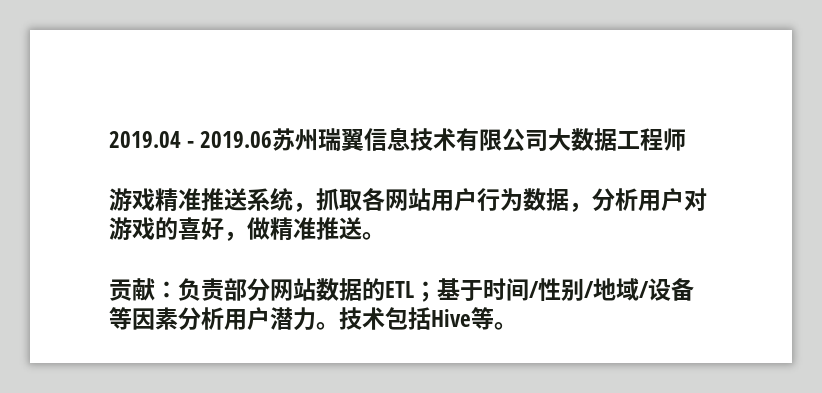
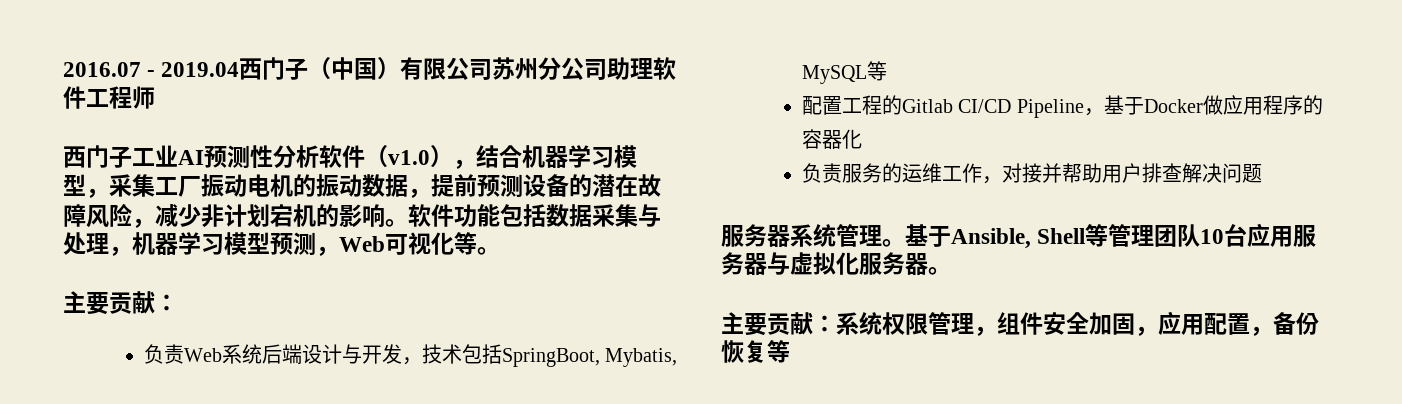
- 2019.04 - 2019.06苏州瑞翼信息技术有限公司大数据工程师
- 游戏精准推送系统，抓取各网站用户行为数据，分析用户对游戏的喜好，做精准推送。
- 贡献：负责部分网站数据的ETL；基于时间/性别/地域/设备等因素分析用户潜力。技术包括Hive等。
+ 2016.07 - 2019.04西门子（中国）有限公司苏州分公司助理软件工程师
+ 西门子工业AI预测性分析软件（v1.0），结合机器学习模型，采集工厂振动电机的振动数据，提前预测设备的潜在故障风险，减少非计划宕机的影响。软件功能包括数据采集与处理，机器学习模型预测，Web可视化等。
+ 主要贡献：
+ 负责Web系统后端设计与开发，技术包括SpringBoot, Mybatis, MySQL等
+ 配置工程的Gitlab CI/CD Pipeline，基于Docker做应用程序的容器化
+ 负责服务的运维工作，对接并帮助用户排查解决问题
+ 服务器系统管理。基于Ansible, Shell等管理团队10台应用服务器与虚拟化服务器。
+ 主要贡献：系统权限管理，组件安全加固，应用配置，备份恢复等

